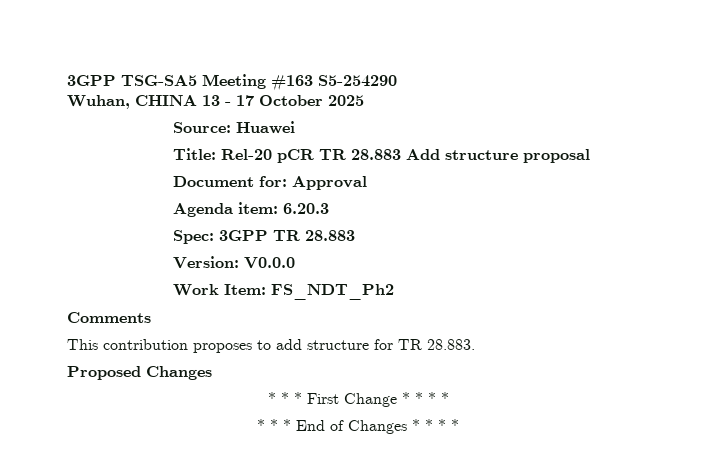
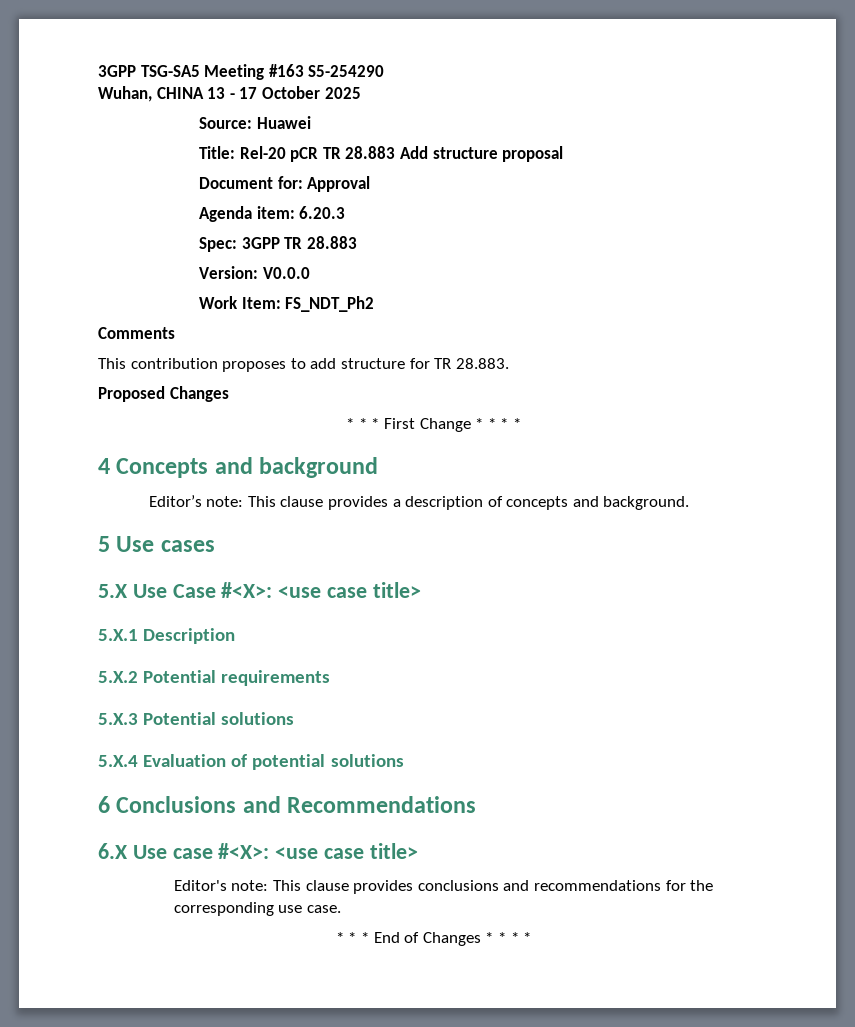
+ 4 Concepts and background
+ Editor’s note: This clause provides a description of concepts and background.
+ 5 Use cases
+ 5.X Use Case #<X>: <use case title>
+ 5.X.1 Description
+ 5.X.2 Potential requirements
+ 5.X.3 Potential solutions
+ 5.X.4 Evaluation of potential solutions
+ 6 Conclusions and Recommendations
+ 6.X Use case #<X>: <use case title>
+ Editor's note: This clause provides conclusions and recommendations for the corresponding use case.

